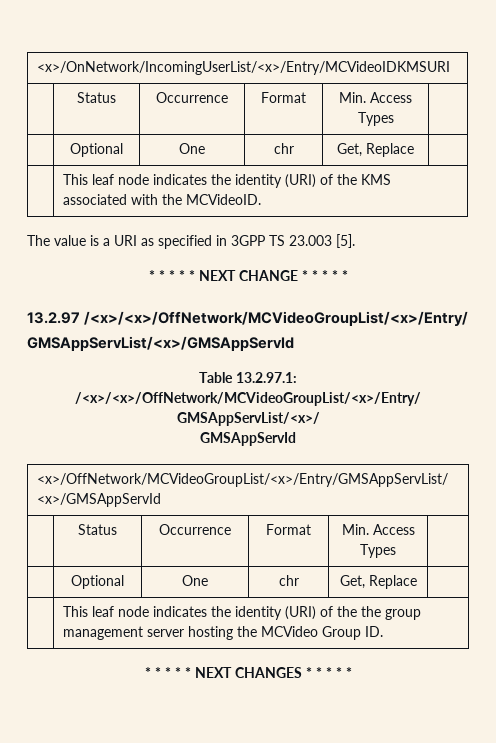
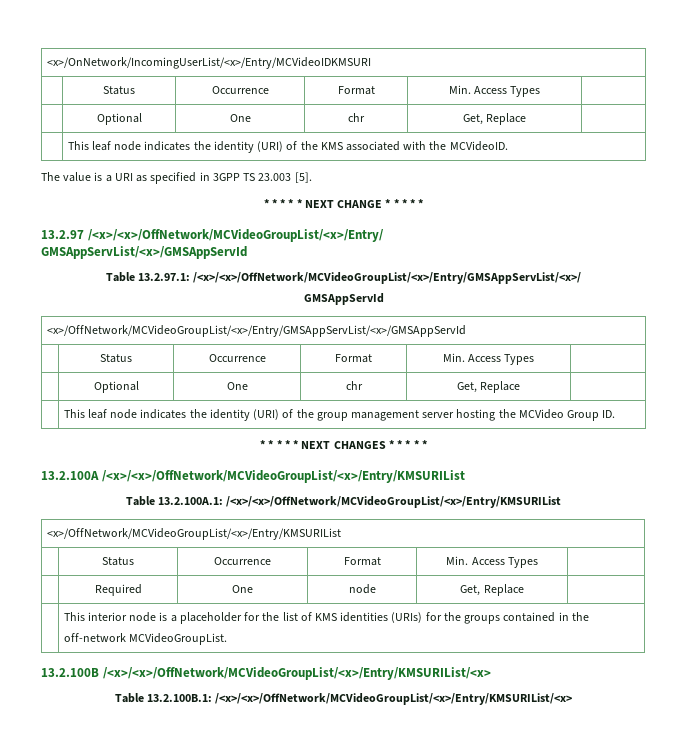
- | This leaf node indicates the identity (URI) of the the group management server hosting the MCVideo Group ID.
+ | This leaf node indicates the identity (URI) of the group management server hosting the MCVideo Group ID.
+ 13.2.100A /<x>/<x>/OffNetwork/MCVideoGroupList/<x>/Entry/KMSURIList
+ Table 13.2.100A.1: /<x>/<x>/OffNetwork/MCVideoGroupList/<x>/Entry/KMSURIList
+ <x>/OffNetwork/MCVideoGroupList/<x>/Entry/KMSURIList
+ | Status | Occurrence | Format | Min. Access Types |
+ | Required | One | node | Get, Replace |
+ | This interior node is a placeholder for the list of KMS identities (URIs) for the groups contained in the off-network MCVideoGroupList.
+ 13.2.100B /<x>/<x>/OffNetwork/MCVideoGroupList/<x>/Entry/KMSURIList/<x>
+ Table 13.2.100B.1: /<x>/<x>/OffNetwork/MCVideoGroupList/<x>/Entry/KMSURIList/<x>

